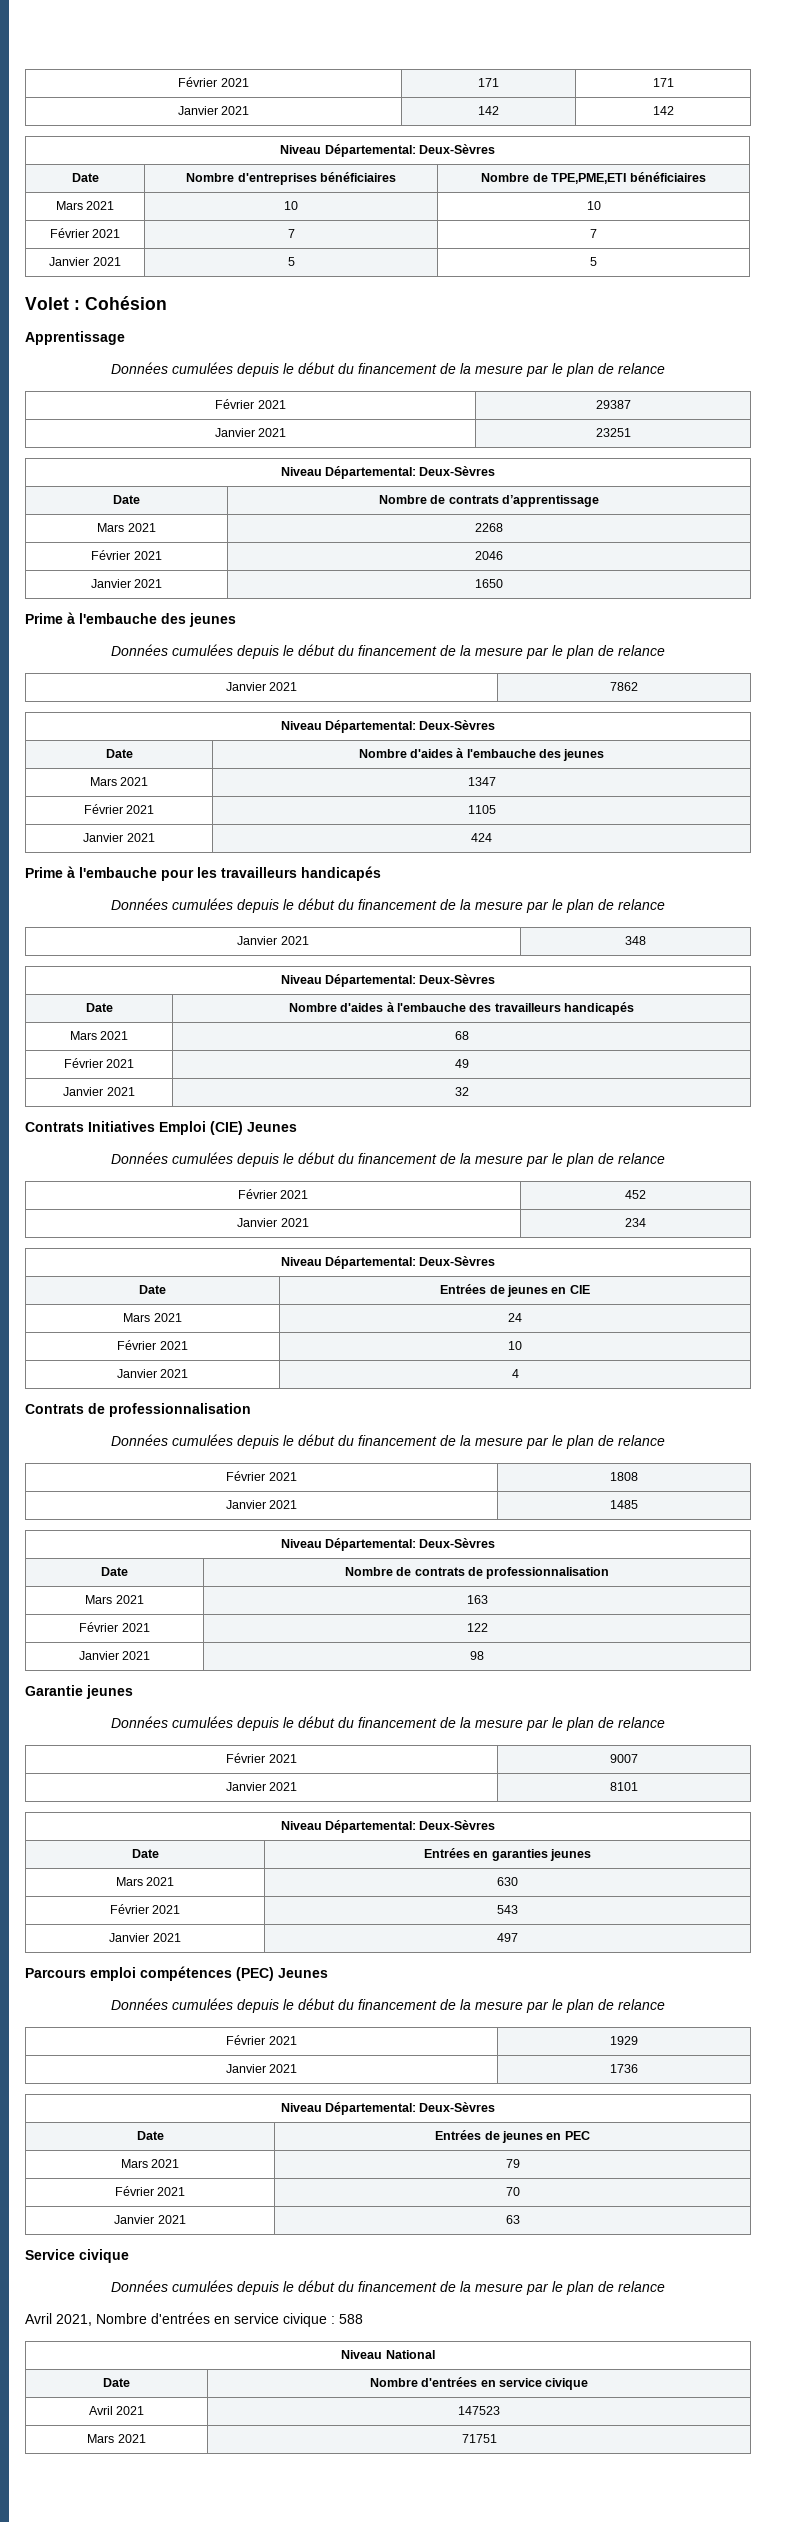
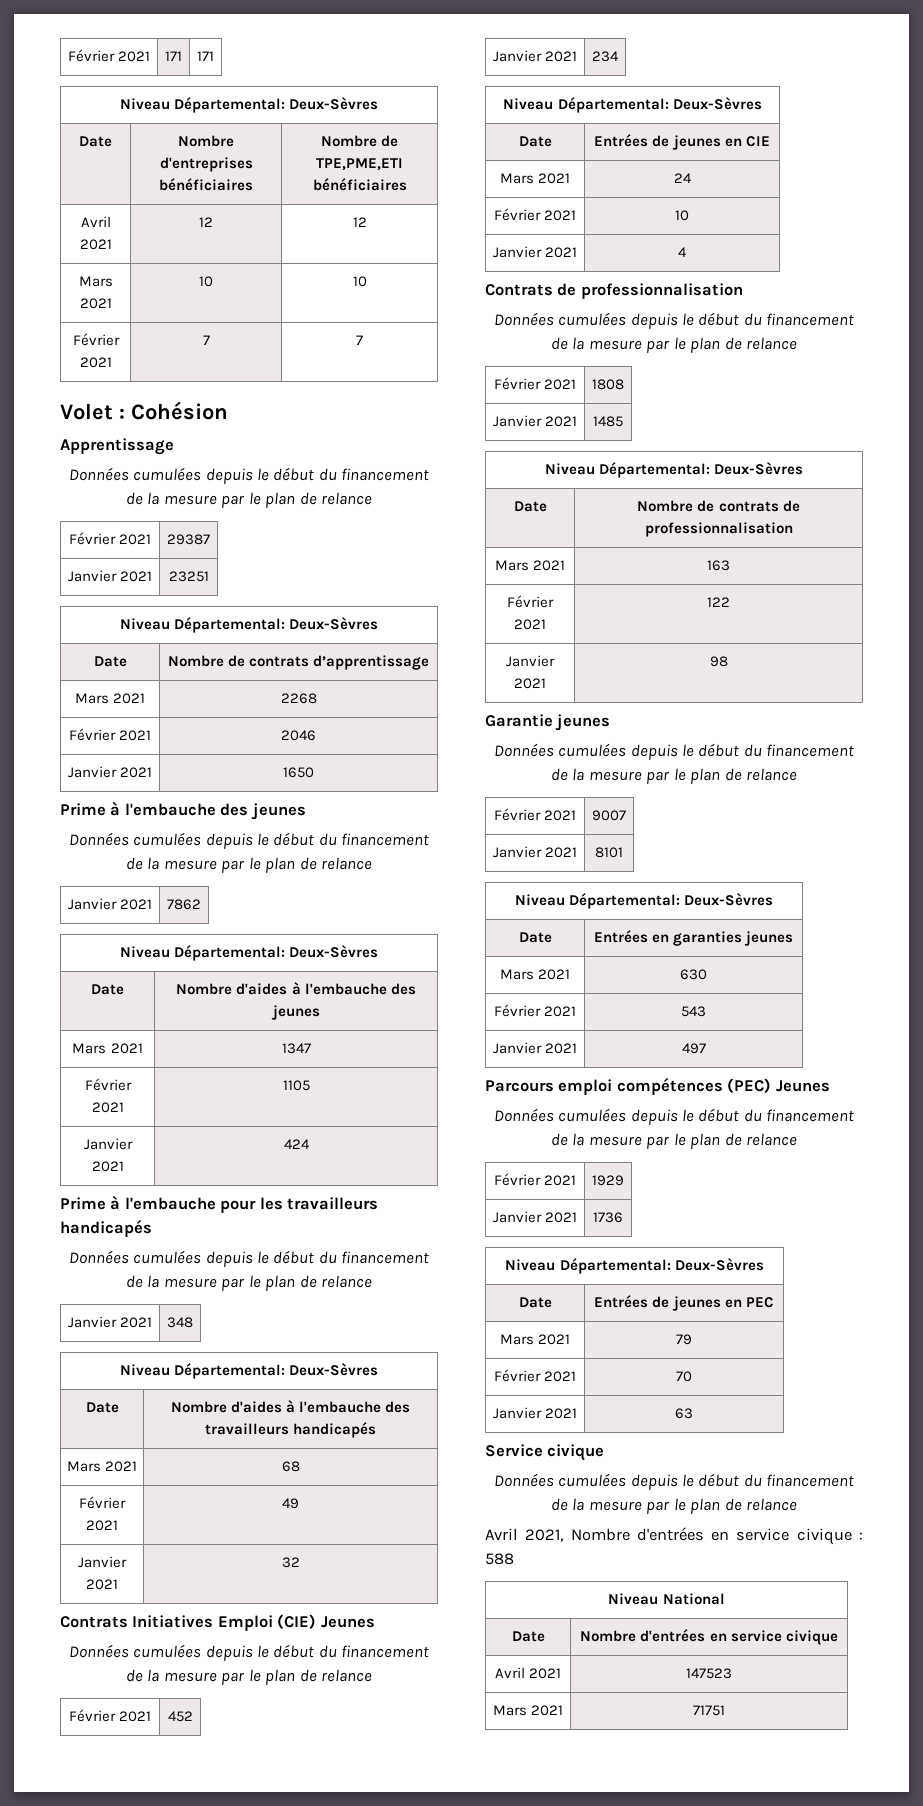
- Janvier 2021 | 142 | 142
+ Avril 2021 | 12 | 12
- Janvier 2021 | 5 | 5

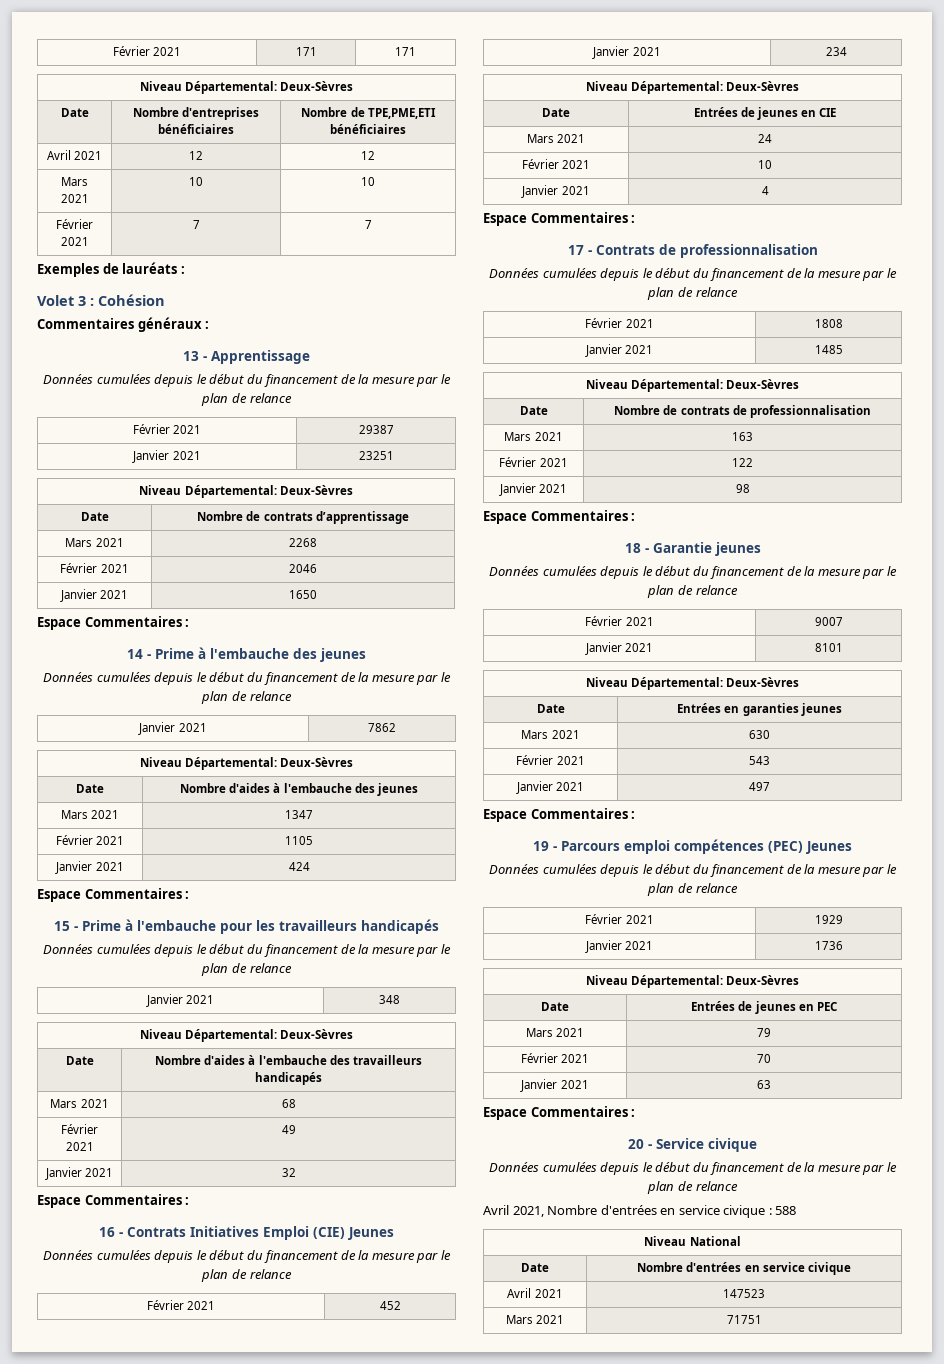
+ Exemples de lauréats :
- Volet : Cohésion
+ Volet 3 : Cohésion
- Apprentissage
+ Commentaires généraux :
+ 13 - Apprentissage
  Janvier 2021 | 1650
- Prime à l'embauche des jeunes
+ Espace Commentaires :
+ 14 - Prime à l'embauche des jeunes
  Janvier 2021 | 424
- Prime à l'embauche pour les travailleurs handicapés
+ Espace Commentaires :
+ 15 - Prime à l'embauche pour les travailleurs handicapés
  Janvier 2021 | 32
- Contrats Initiatives Emploi (CIE) Jeunes
+ Espace Commentaires :
+ 16 - Contrats Initiatives Emploi (CIE) Jeunes
  Janvier 2021 | 4
- Contrats de professionnalisation
+ Espace Commentaires :
+ 17 - Contrats de professionnalisation
  Janvier 2021 | 98
- Garantie jeunes
+ Espace Commentaires :
+ 18 - Garantie jeunes
  Janvier 2021 | 497
- Parcours emploi compétences (PEC) Jeunes
+ Espace Commentaires :
+ 19 - Parcours emploi compétences (PEC) Jeunes
  Janvier 2021 | 63
- Service civique
+ Espace Commentaires :
+ 20 - Service civique

